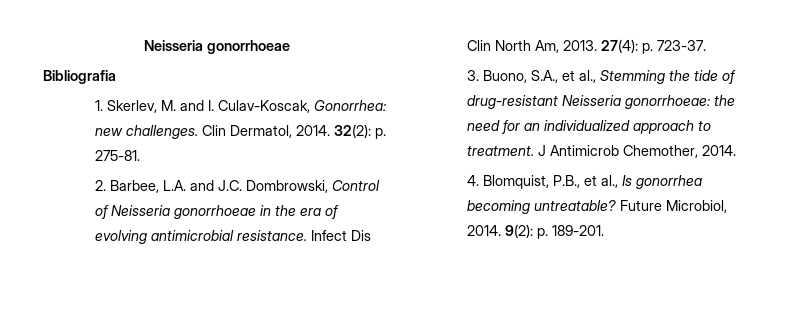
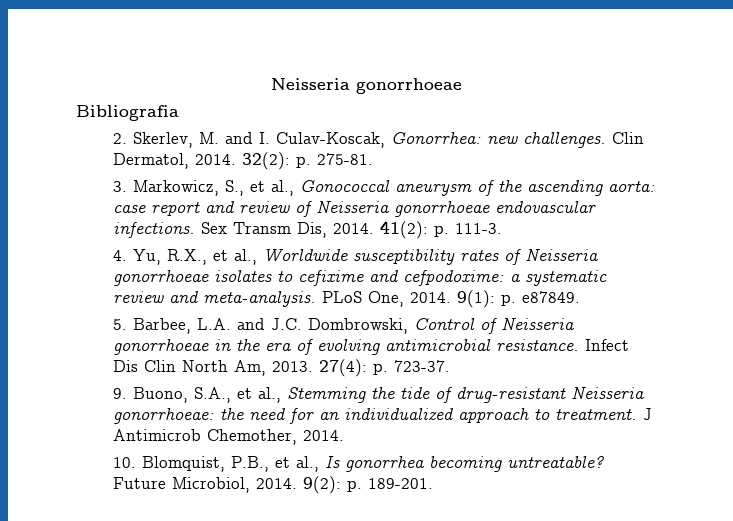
- 1. Skerlev, M. and I. Culav-Koscak, Gonorrhea: new challenges.
+ 2. Skerlev, M. and I. Culav-Koscak, Gonorrhea: new challenges.
- 2. Barbee, L.A. and J.C. Dombrowski, Control of Neisseria gonorrhoeae in the era of evolving antimicrobial resistance.
+ 3. Markowicz, S., et al., Gonococcal aneurysm of the ascending aorta: case report and review of Neisseria gonorrhoeae endovascular infections. Sex Transm Dis, 2014. 41(2): p. 111-3.
+ 4. Yu, R.X., et al., Worldwide susceptibility rates of Neisseria gonorrhoeae isolates to cefixime and cefpodoxime: a systematic review and meta-analysis. PLoS One, 2014. 9(1): p. e87849.
+ 5. Barbee, L.A. and J.C. Dombrowski, Control of Neisseria gonorrhoeae in the era of evolving antimicrobial resistance.
- 3. Buono, S.A., et al., Stemming the tide of drug-resistant Neisseria gonorrhoeae: the need for an individualized approach to treatment.
+ 9. Buono, S.A., et al., Stemming the tide of drug-resistant Neisseria gonorrhoeae: the need for an individualized approach to treatment.
- 4. Blomquist, P.B., et al., Is gonorrhea becoming untreatable?
+ 10. Blomquist, P.B., et al., Is gonorrhea becoming untreatable?

